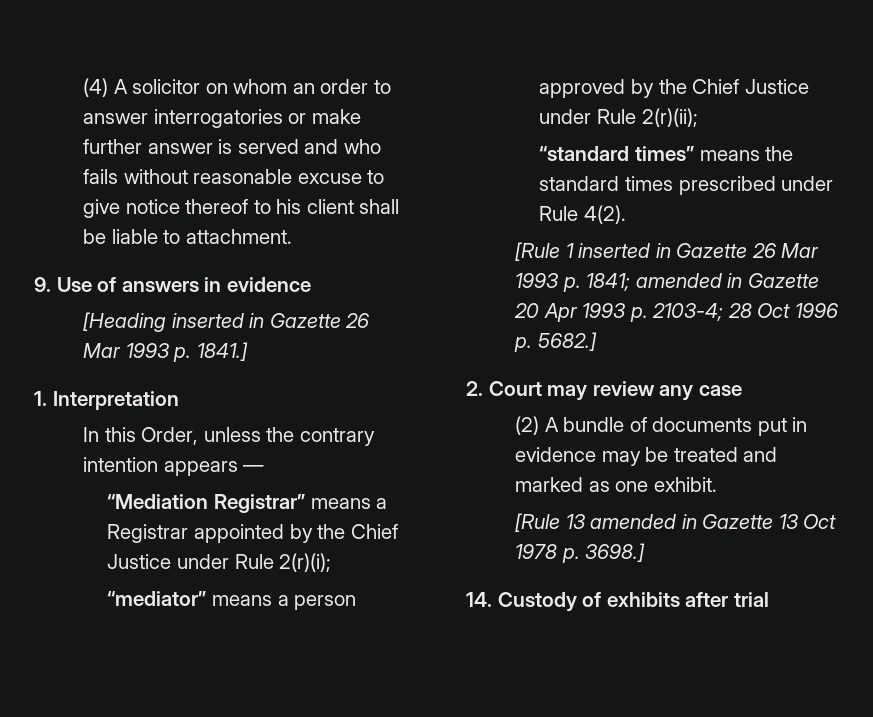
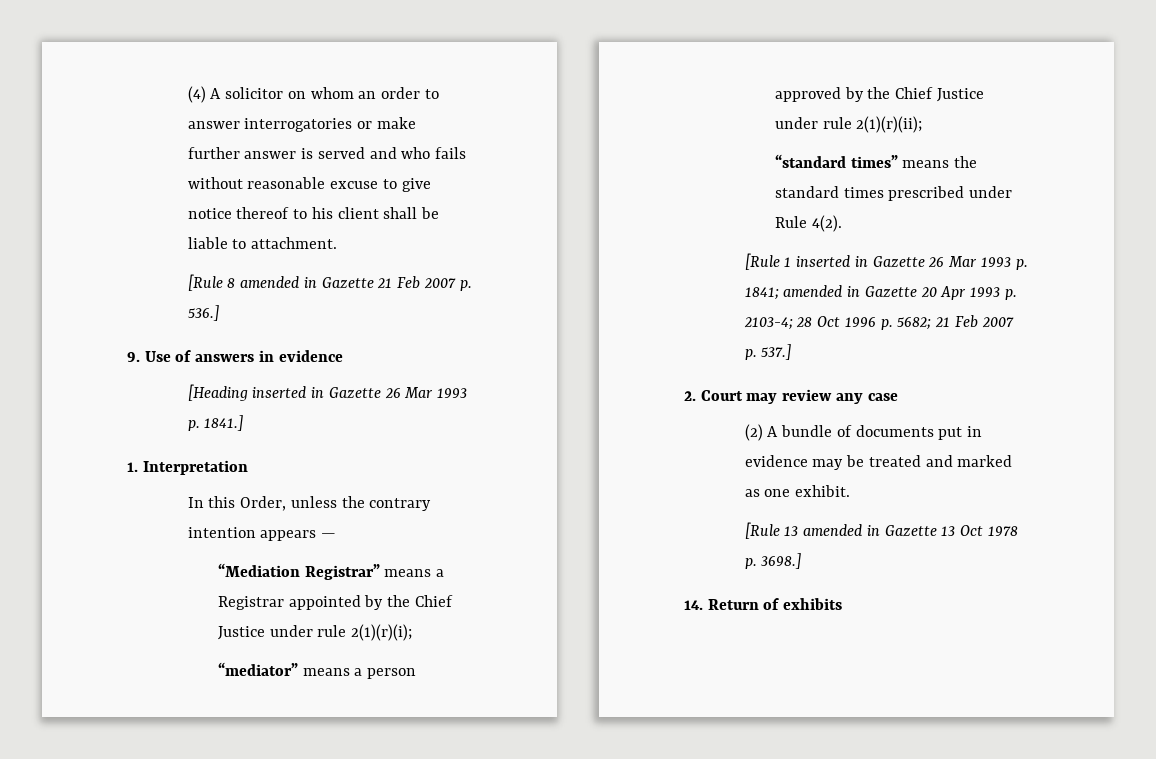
+ [Rule 8 amended in Gazette 21 Feb 2007 p. 536.]
- “Mediation Registrar” means a Registrar appointed by the Chief Justice under Rule 2(r)(i);
+ “Mediation Registrar” means a Registrar appointed by the Chief Justice under rule 2(1)(r)(i);
- “mediator” means a person approved by the Chief Justice under Rule 2(r)(ii);
+ “mediator” means a person approved by the Chief Justice under rule 2(1)(r)(ii);
- [Rule 1 inserted in Gazette 26 Mar 1993 p. 1841; amended in Gazette 20 Apr 1993 p. 2103-4; 28 Oct 1996 p. 5682.]
+ [Rule 1 inserted in Gazette 26 Mar 1993 p. 1841; amended in Gazette 20 Apr 1993 p. 2103-4; 28 Oct 1996 p. 5682; 21 Feb 2007 p. 537.]
- 14. Custody of exhibits after trial
+ 14. Return of exhibits

